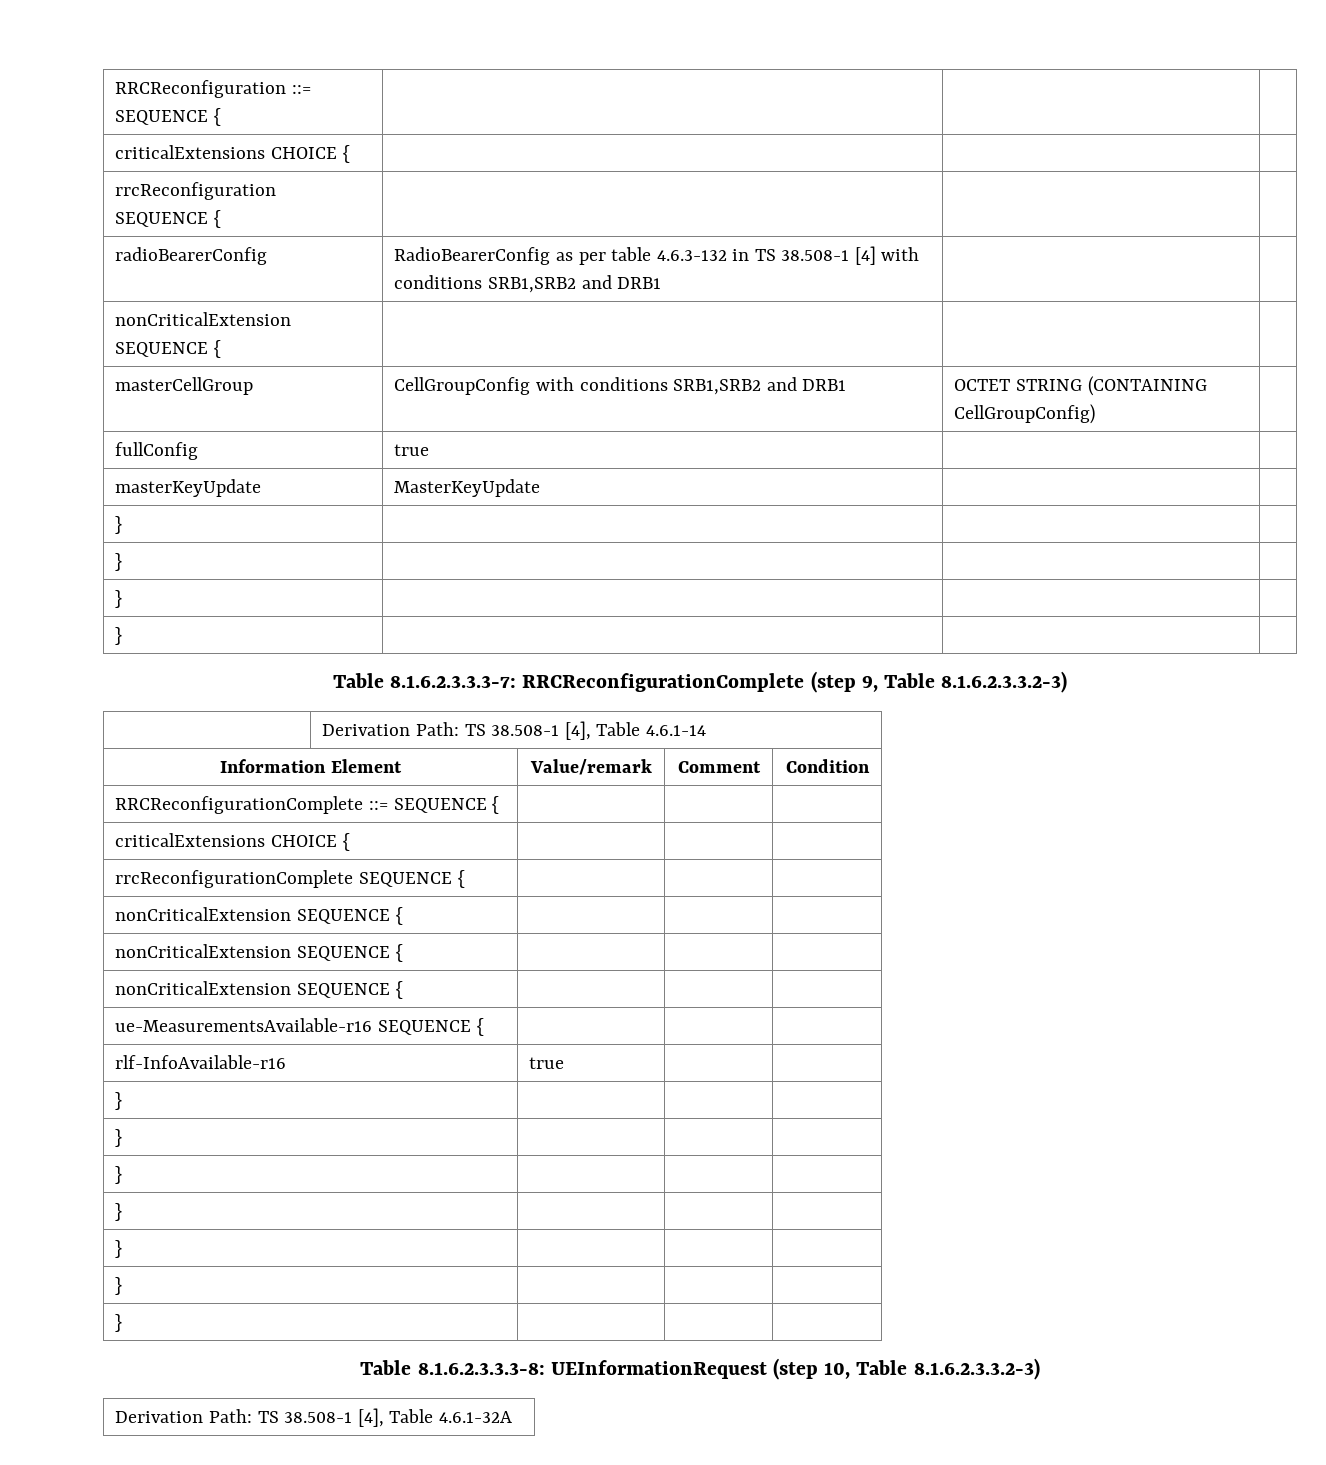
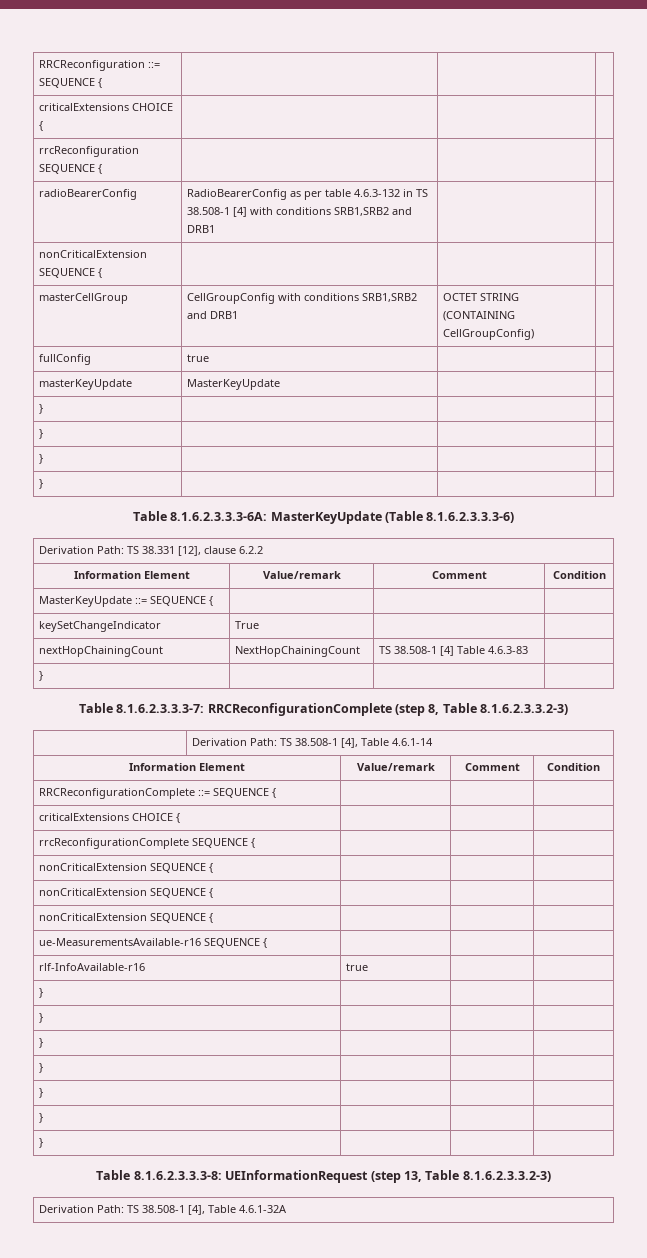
+ Table 8.1.6.2.3.3.3-6A: MasterKeyUpdate (Table 8.1.6.2.3.3.3-6)
+ Derivation Path: TS 38.331 [12], clause 6.2.2
+ Information Element | Value/remark | Comment | Condition
+ MasterKeyUpdate ::= SEQUENCE { | | |
+ keySetChangeIndicator | True | |
+ nextHopChainingCount | NextHopChainingCount | TS 38.508-1 [4] Table 4.6.3-83 |
+ } | | |
- Table 8.1.6.2.3.3.3-7: RRCReconfigurationComplete (step 9, Table 8.1.6.2.3.3.2-3)
+ Table 8.1.6.2.3.3.3-7: RRCReconfigurationComplete (step 8, Table 8.1.6.2.3.3.2-3)
- Table 8.1.6.2.3.3.3-8: UEInformationRequest (step 10, Table 8.1.6.2.3.3.2-3)
+ Table 8.1.6.2.3.3.3-8: UEInformationRequest (step 13, Table 8.1.6.2.3.3.2-3)

